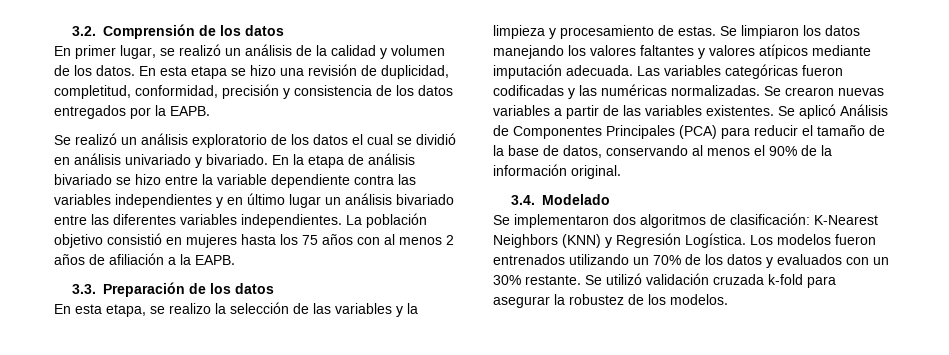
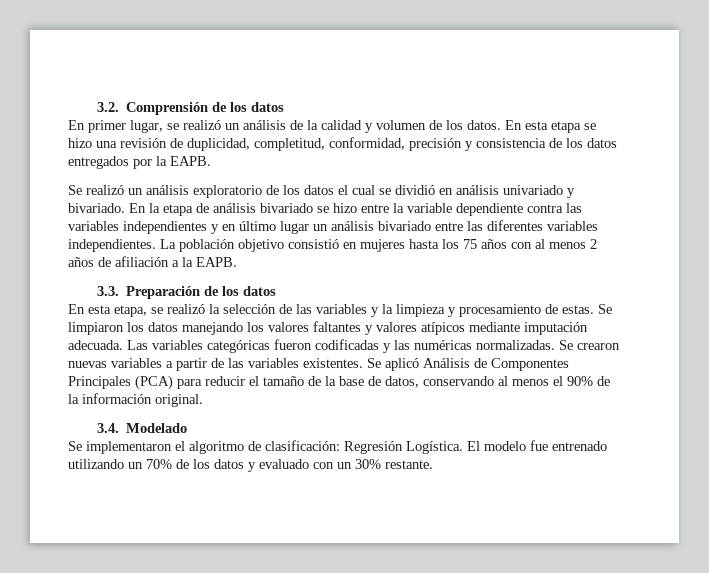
- En esta etapa, se realizo la selección de las variables y la limpieza y procesamiento de estas.
+ En esta etapa, se realizó la selección de las variables y la limpieza y procesamiento de estas.
- Se implementaron dos algoritmos de clasificación: K-Nearest Neighbors (KNN) y Regresión Logística. Los modelos fueron entrenados utilizando un 70% de los datos y evaluados con un 30% restante. Se utilizó validación cruzada k-fold para asegurar la robustez de los modelos.
+ Se implementaron el algoritmo de clasificación: Regresión Logística. El modelo fue entrenado utilizando un 70% de los datos y evaluado con un 30% restante.

